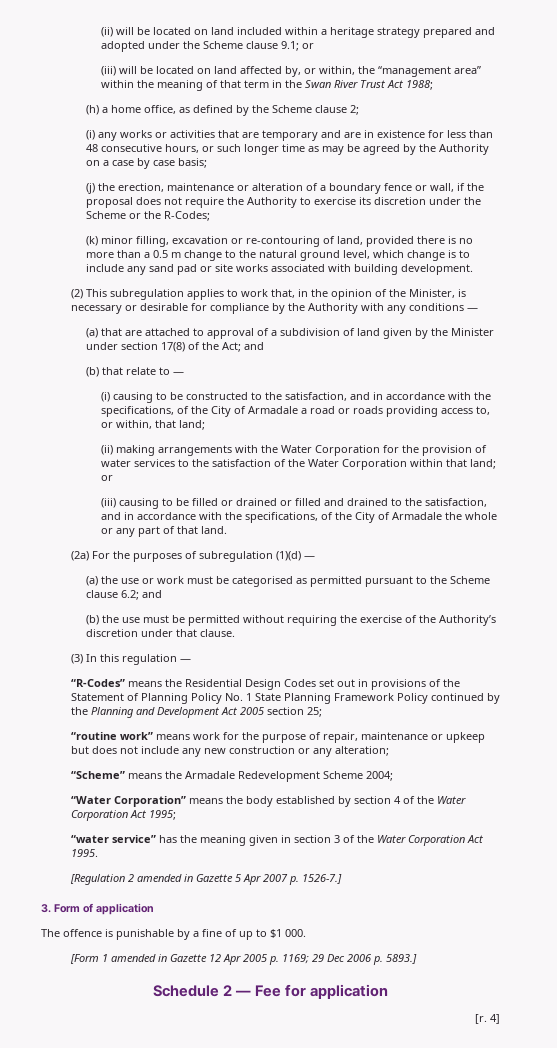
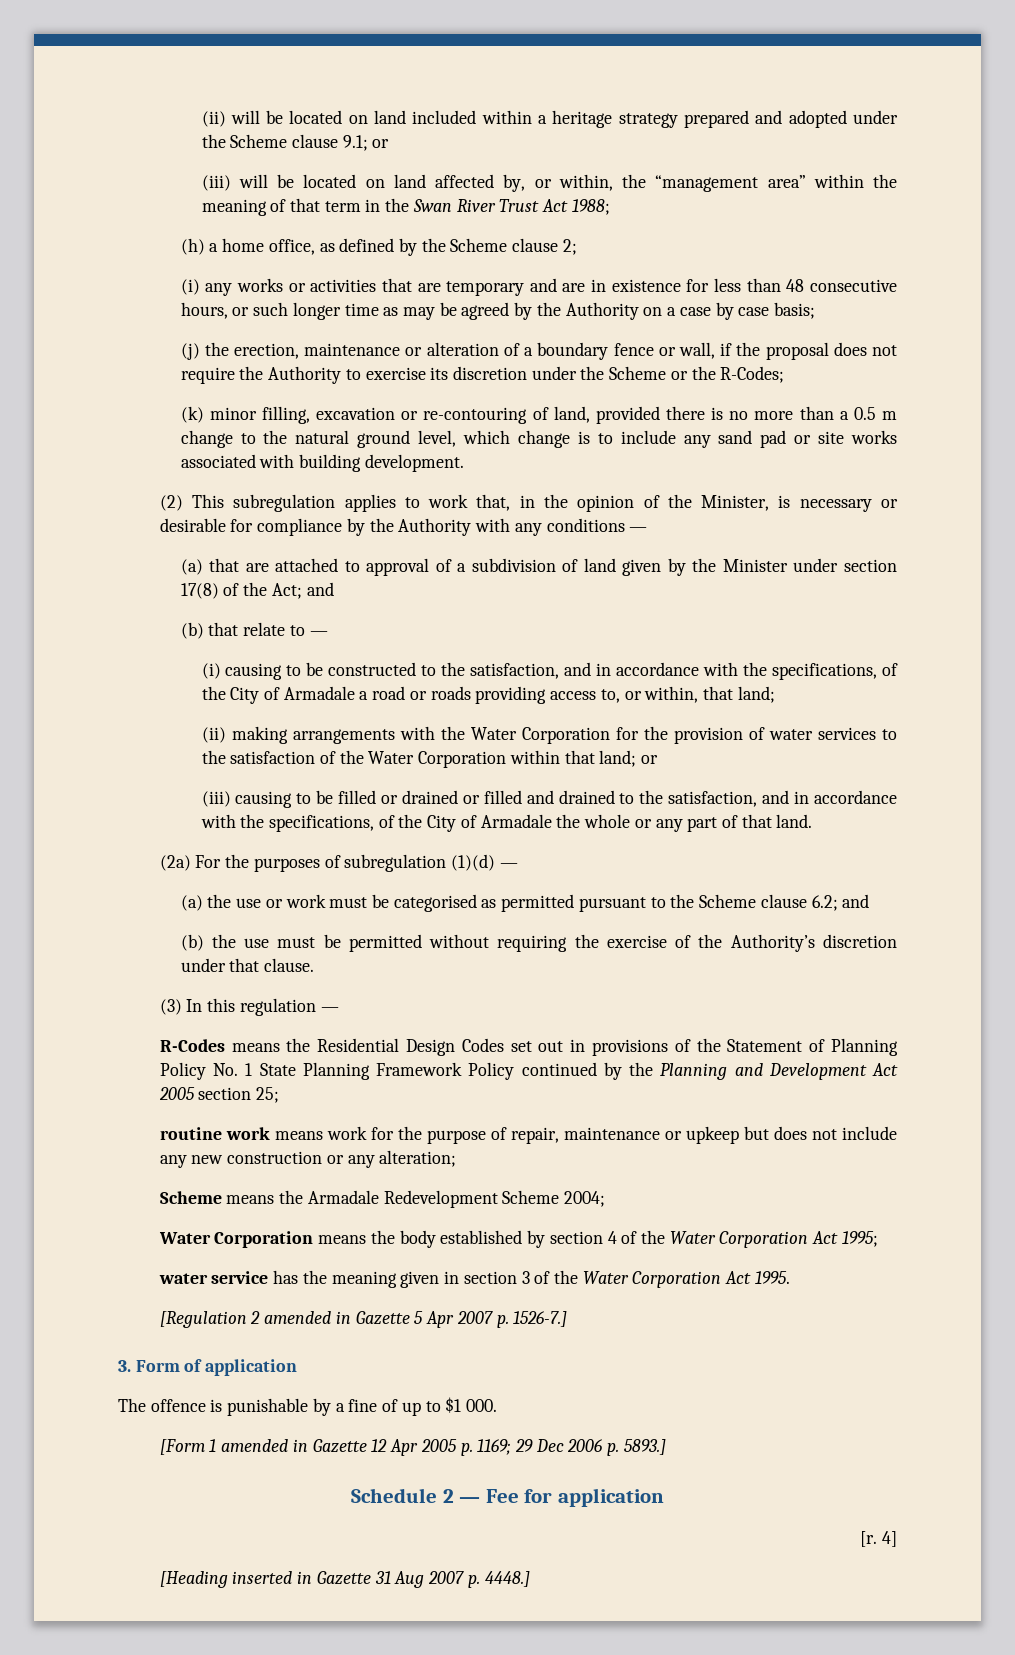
- “R-Codes” means the Residential Design Codes set out in provisions of the Statement of Planning Policy No. 1 State Planning Framework Policy continued by the Planning and Development Act 2005 section 25;
+ R-Codes means the Residential Design Codes set out in provisions of the Statement of Planning Policy No. 1 State Planning Framework Policy continued by the Planning and Development Act 2005 section 25;
- “routine work” means work for the purpose of repair, maintenance or upkeep but does not include any new construction or any alteration;
+ routine work means work for the purpose of repair, maintenance or upkeep but does not include any new construction or any alteration;
- “Scheme” means the Armadale Redevelopment Scheme 2004;
+ Scheme means the Armadale Redevelopment Scheme 2004;
- “Water Corporation” means the body established by section 4 of the Water Corporation Act 1995;
+ Water Corporation means the body established by section 4 of the Water Corporation Act 1995;
- “water service” has the meaning given in section 3 of the Water Corporation Act 1995.
+ water service has the meaning given in section 3 of the Water Corporation Act 1995.
+ [Heading inserted in Gazette 31 Aug 2007 p. 4448.]

